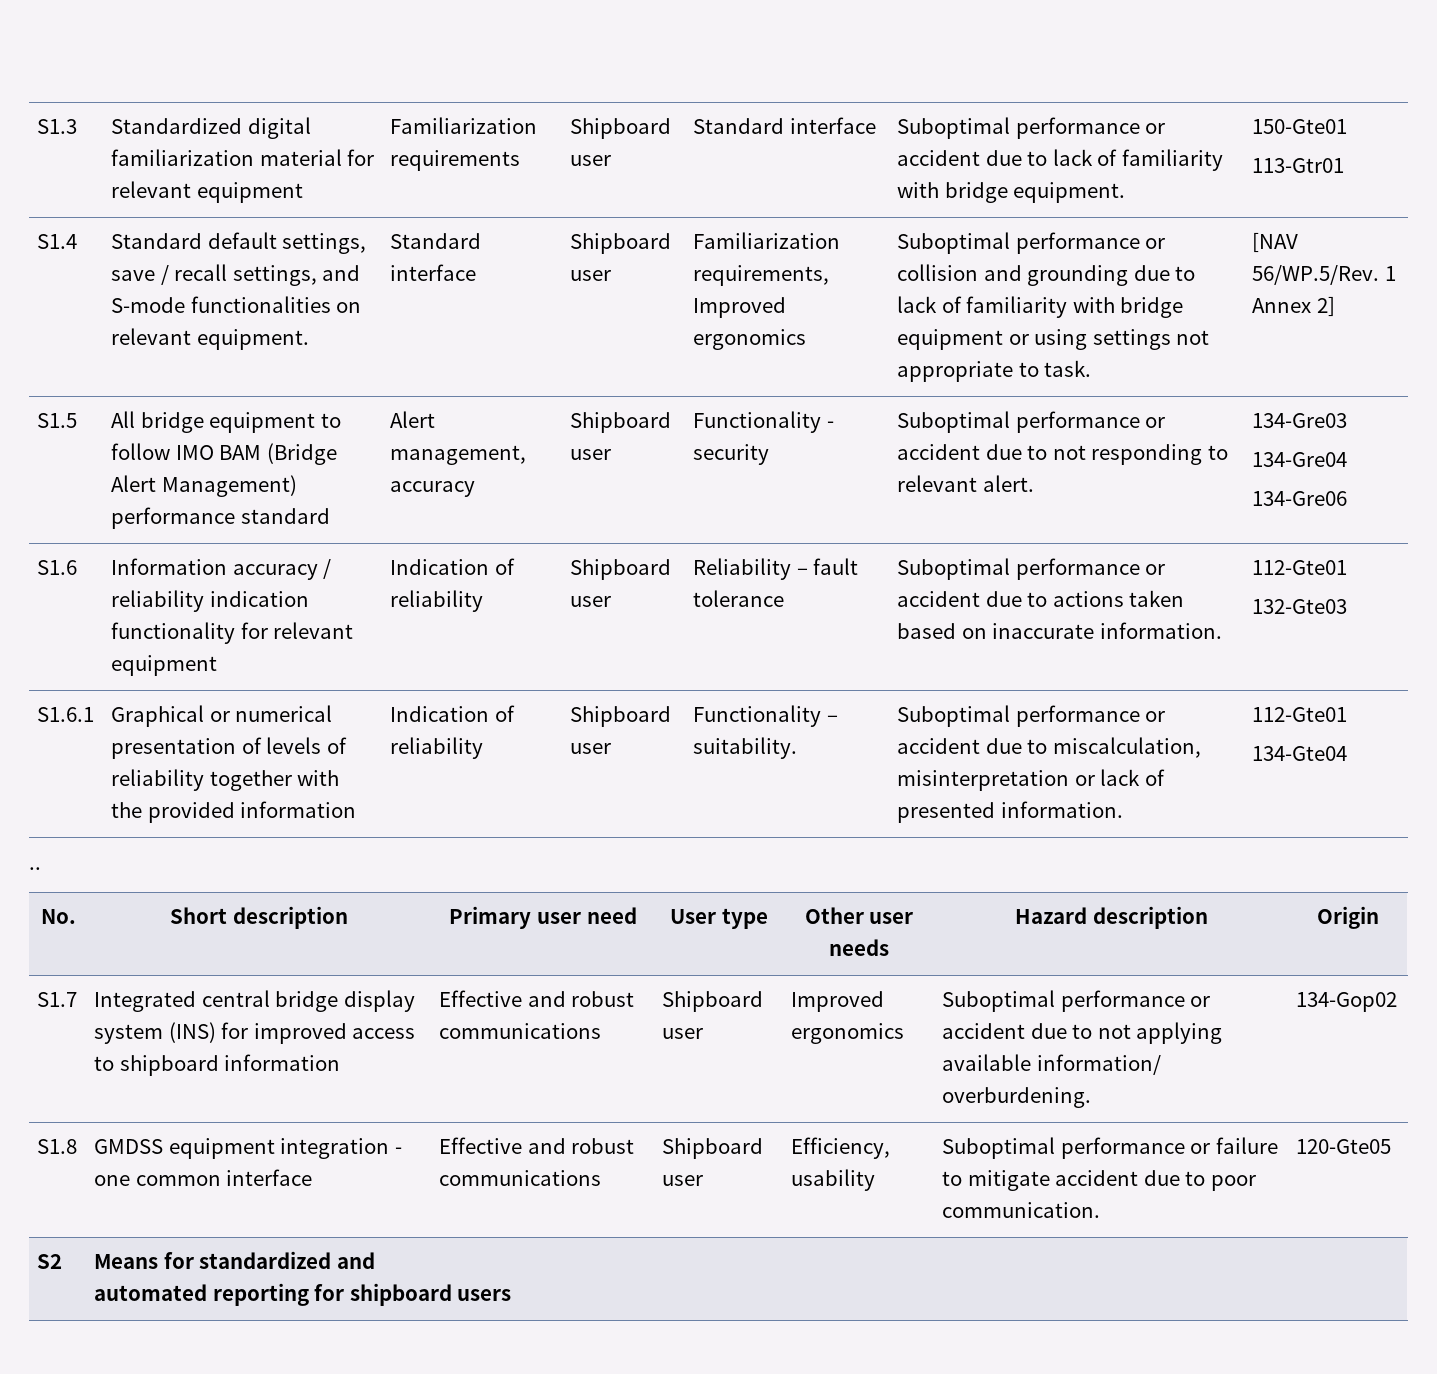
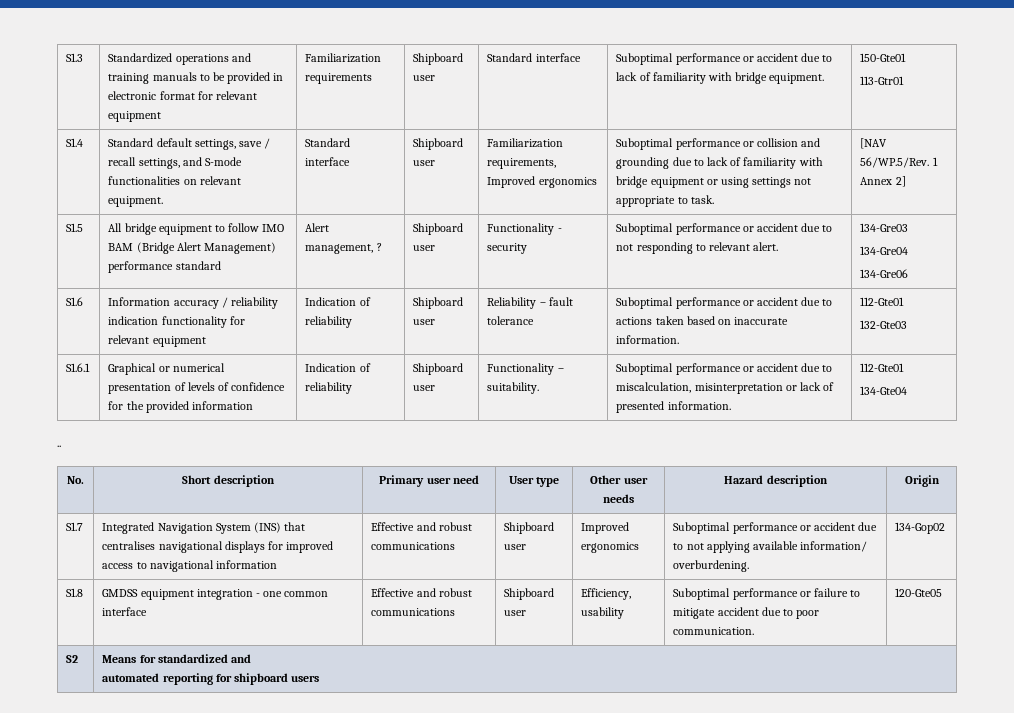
- S1.3 | Standardized digital familiarization material for relevant equipment | Familiarization requirements | Shipboard user | Standard interface | Suboptimal performance or accident due to lack of familiarity with bridge equipment. | 150-Gte01
+ S1.3 | Standardized operations and training manuals to be provided in electronic format for relevant equipment | Familiarization requirements | Shipboard user | Standard interface | Suboptimal performance or accident due to lack of familiarity with bridge equipment. | 150-Gte01
- S1.5 | All bridge equipment to follow IMO BAM (Bridge Alert Management) performance standard | Alert management, accuracy | Shipboard user | Functionality - security | Suboptimal performance or accident due to not responding to relevant alert. | 134-Gre03
+ S1.5 | All bridge equipment to follow IMO BAM (Bridge Alert Management) performance standard | Alert management, ? | Shipboard user | Functionality - security | Suboptimal performance or accident due to not responding to relevant alert. | 134-Gre03
- S1.6.1 | Graphical or numerical presentation of levels of reliability together with the provided information | Indication of reliability | Shipboard user | Functionality – suitability. | Suboptimal performance or accident due to miscalculation, misinterpretation or lack of presented information. | 112-Gte01
+ S1.6.1 | Graphical or numerical presentation of levels of confidence for the provided information | Indication of reliability | Shipboard user | Functionality – suitability. | Suboptimal performance or accident due to miscalculation, misinterpretation or lack of presented information. | 112-Gte01
- S1.7 | Integrated central bridge display system (INS) for improved access to shipboard information | Effective and robust communications | Shipboard user | Improved ergonomics | Suboptimal performance or accident due to not applying available information/ overburdening. | 134-Gop02
+ S1.7 | Integrated Navigation System (INS) that centralises navigational displays for improved access to navigational information | Effective and robust communications | Shipboard user | Improved ergonomics | Suboptimal performance or accident due to not applying available information/ overburdening. | 134-Gop02

